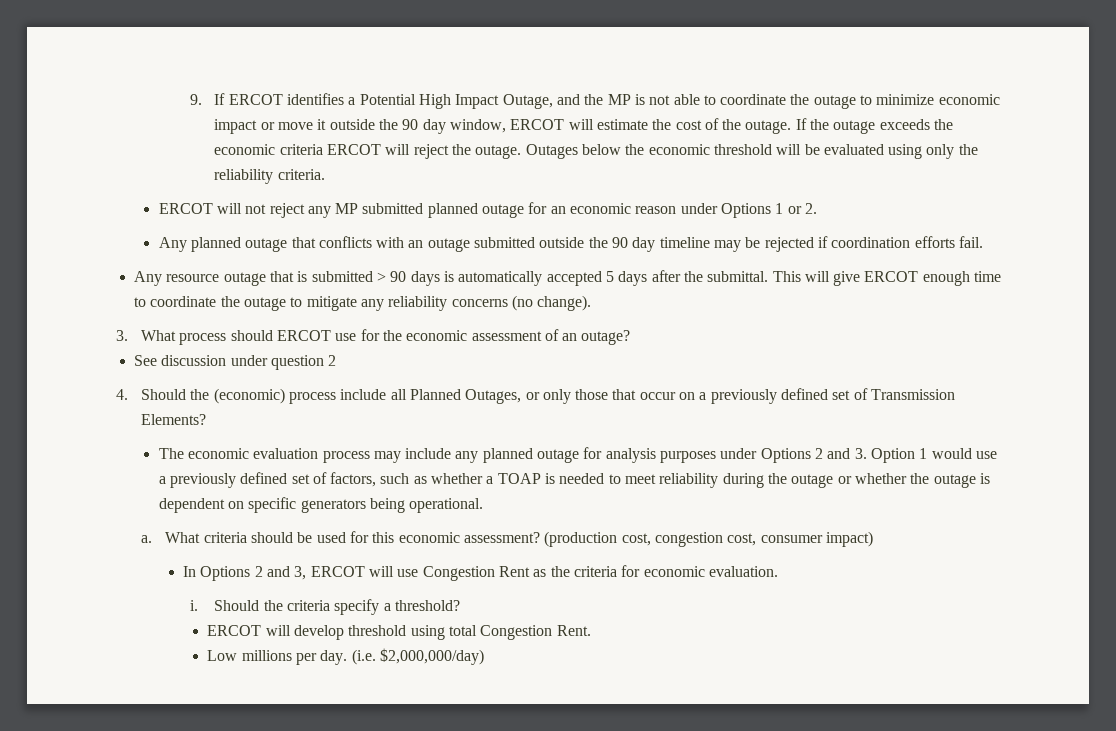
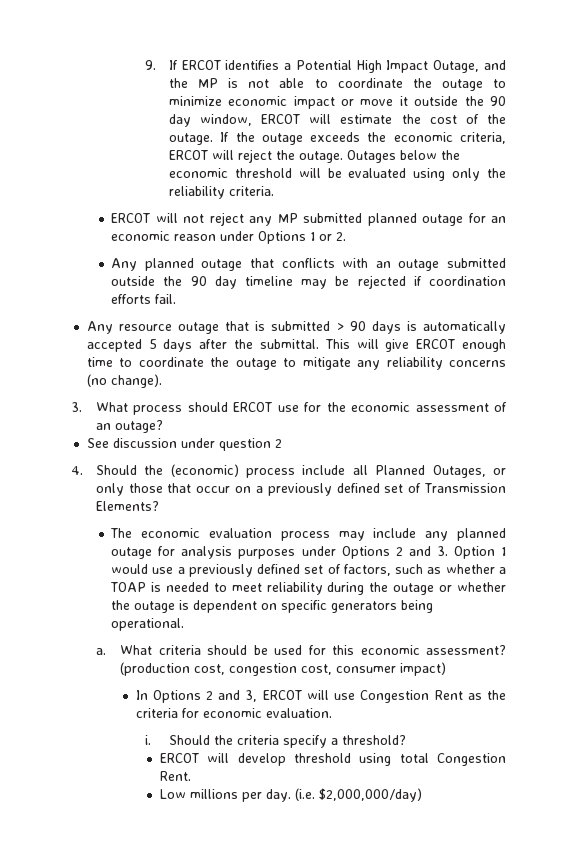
- If the outage exceeds the economic criteria ERCOT will reject the outage.
+ If the outage exceeds the economic criteria, ERCOT will reject the outage.

